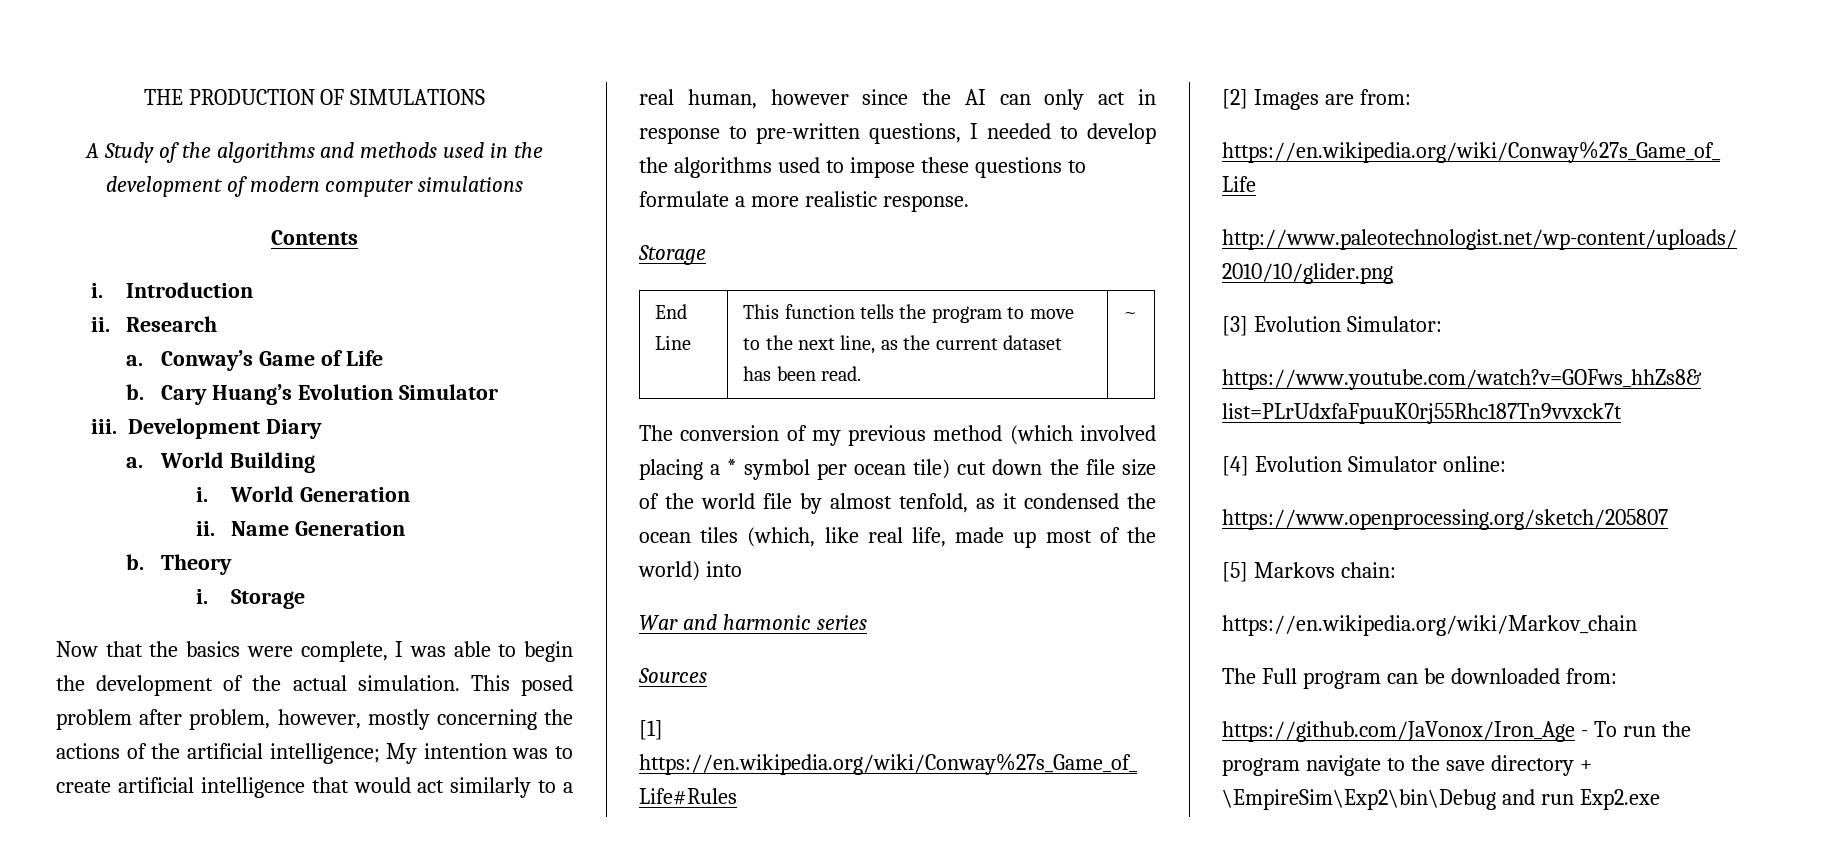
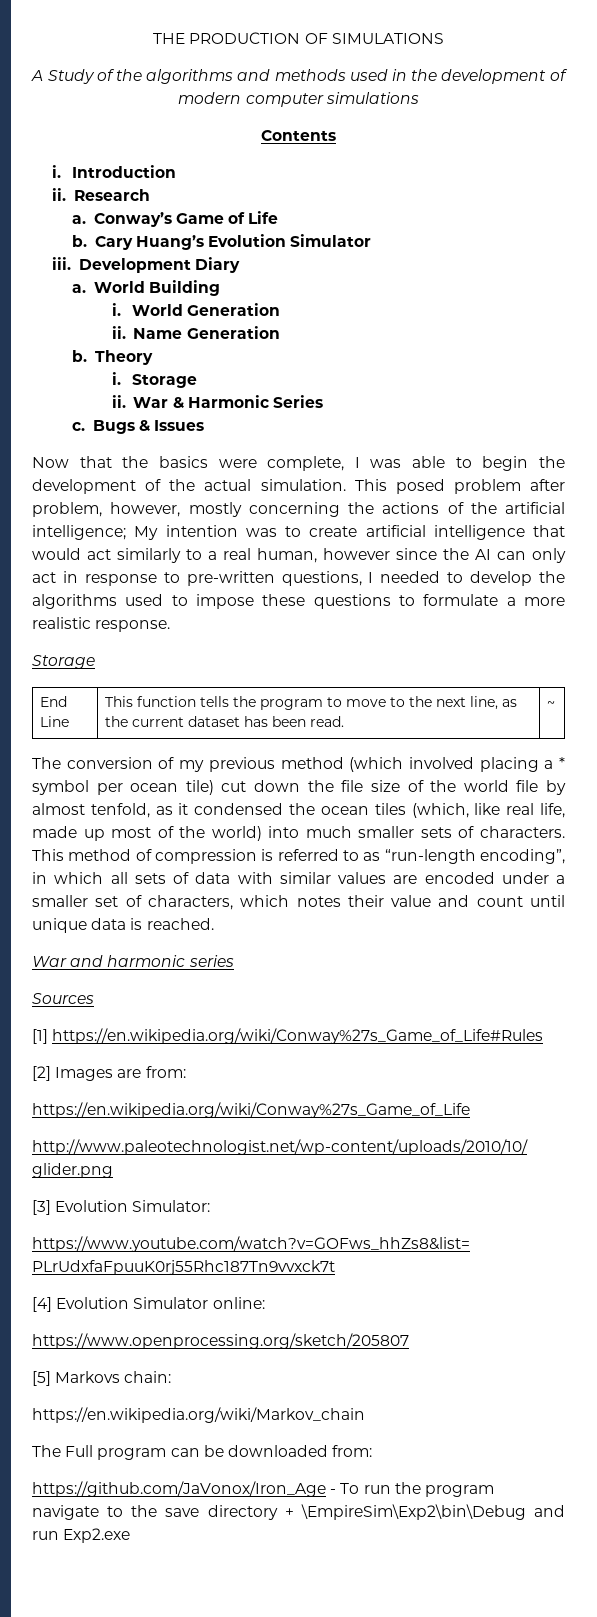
+ ii. War & Harmonic Series
+ c. Bugs & Issues
- The conversion of my previous method (which involved placing a * symbol per ocean tile) cut down the file size of the world file by almost tenfold, as it condensed the ocean tiles (which, like real life, made up most of the world) into
+ The conversion of my previous method (which involved placing a * symbol per ocean tile) cut down the file size of the world file by almost tenfold, as it condensed the ocean tiles (which, like real life, made up most of the world) into much smaller sets of characters. This method of compression is referred to as “run-length encoding”, in which all sets of data with similar values are encoded under a smaller set of characters, which notes their value and count until unique data is reached.

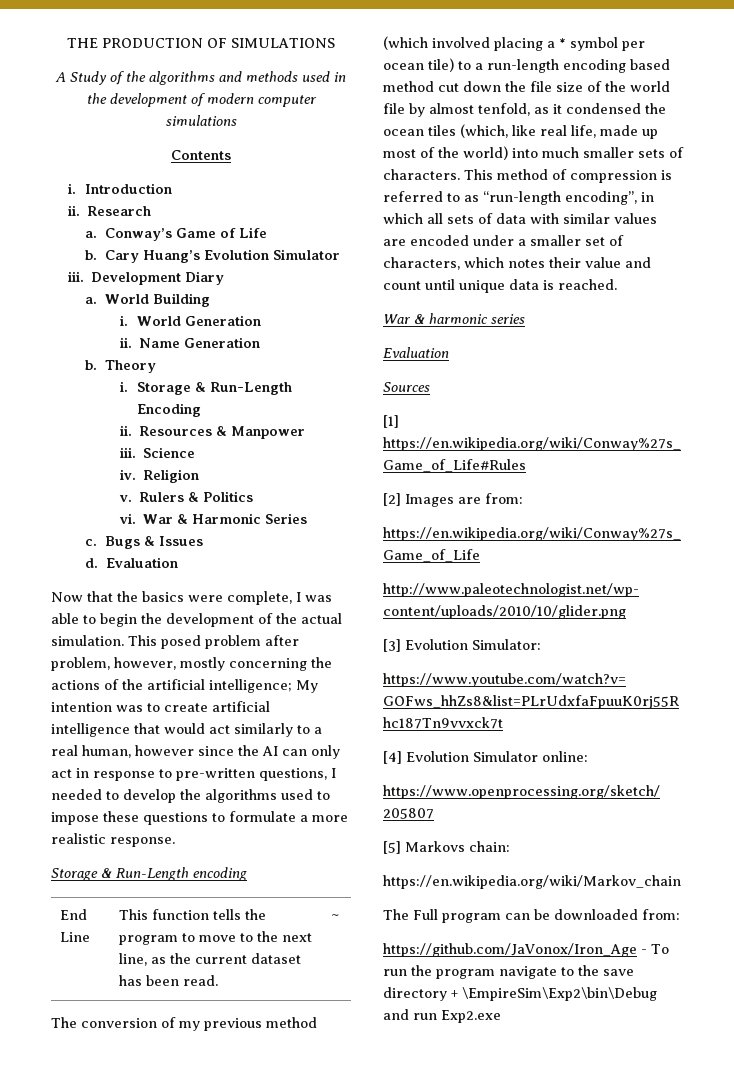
- i. Storage
- ii.
+ i. Storage & Run-Length Encoding
+ ii. Resources & Manpower
+ iii. Science
+ iv. Religion
+ v. Rulers & Politics
+ vi.
+ d. Evaluation
  This posed problem after problem, however, mostly concerning the actions of the artificial intelligence; My intention was to create artificial intelligence that would act similarly to a real human, however since the AI can only act in response to pre-written questions, I needed to develop the algorithms used to impose these questions to formulate a more realistic response.
- Storage
+ Storage & Run-Length encoding
- The conversion of my previous method (which involved placing a * symbol per ocean tile) cut down the file size of the world file by almost tenfold, as it condensed the ocean tiles (which, like real life, made up most of the world) into much smaller sets of characters.
+ The conversion of my previous method (which involved placing a * symbol per ocean tile) to a run-length encoding based method cut down the file size of the world file by almost tenfold, as it condensed the ocean tiles (which, like real life, made up most of the world) into much smaller sets of characters.
- War and harmonic series
+ War & harmonic series
+ Evaluation

